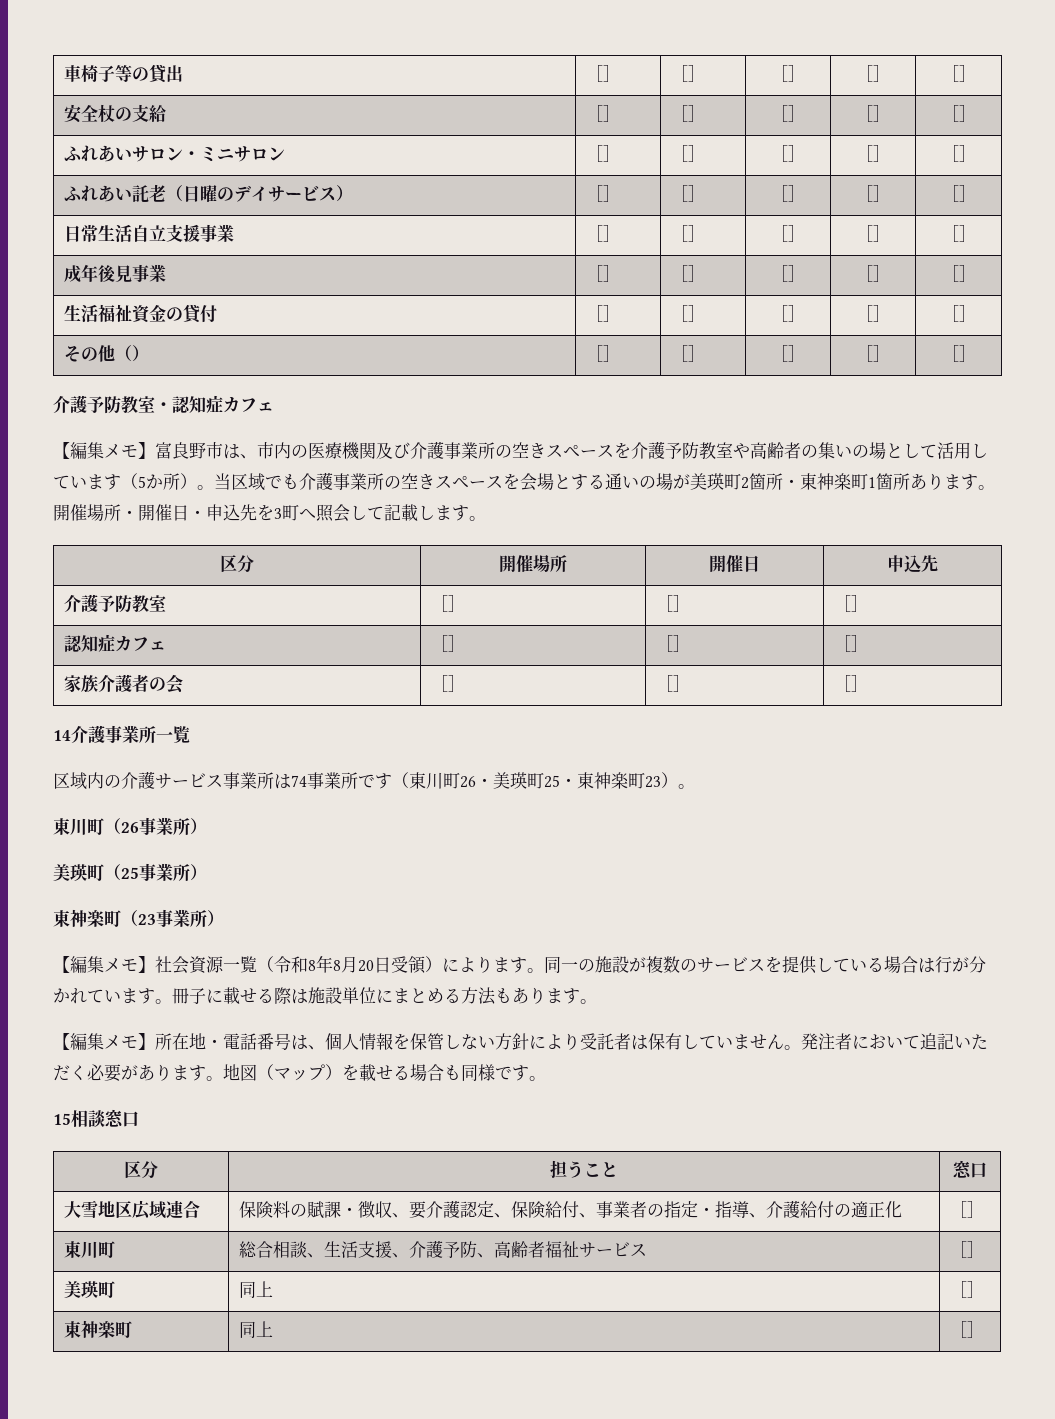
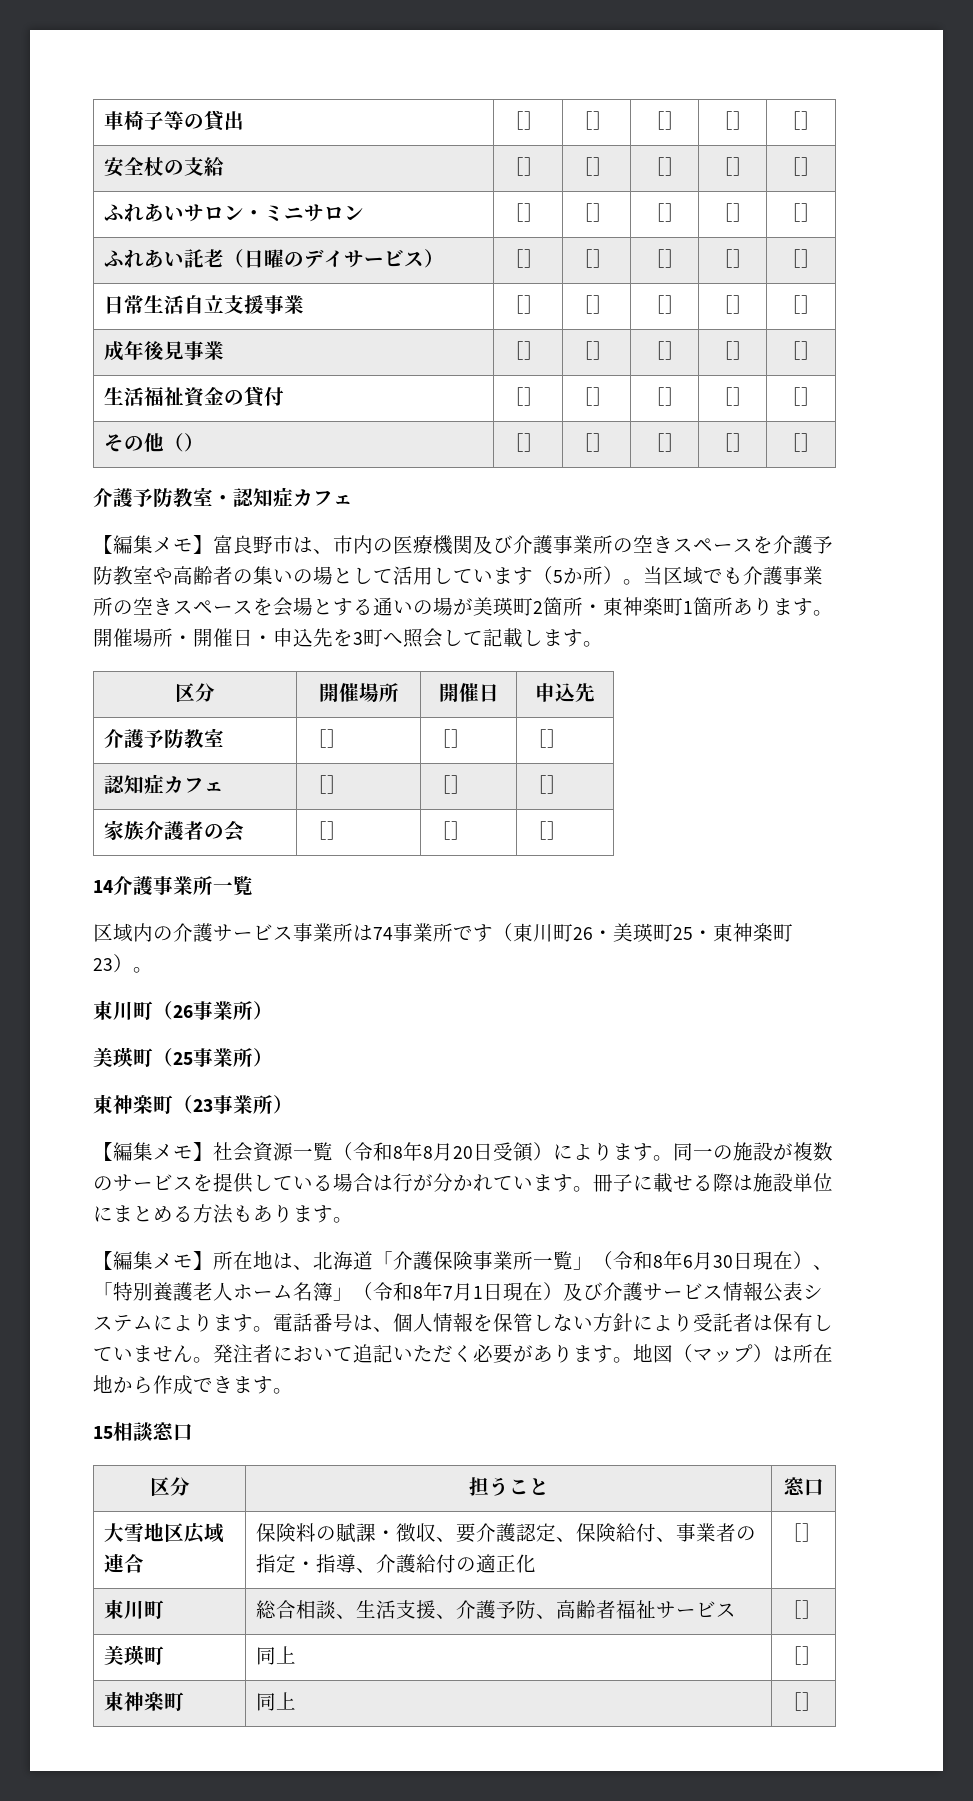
- 【編集メモ】所在地・電話番号は、個人情報を保管しない方針により受託者は保有していません。
+ 【編集メモ】所在地は、北海道「介護保険事業所一覧」（令和8年6月30日現在）、「特別養護老人ホーム名簿」（令和8年7月1日現在）及び介護サービス情報公表システムによります。電話番号は、個人情報を保管しない方針により受託者は保有していません。
- 地図（マップ）を載せる場合も同様です。
+ 地図（マップ）は所在地から作成できます。

